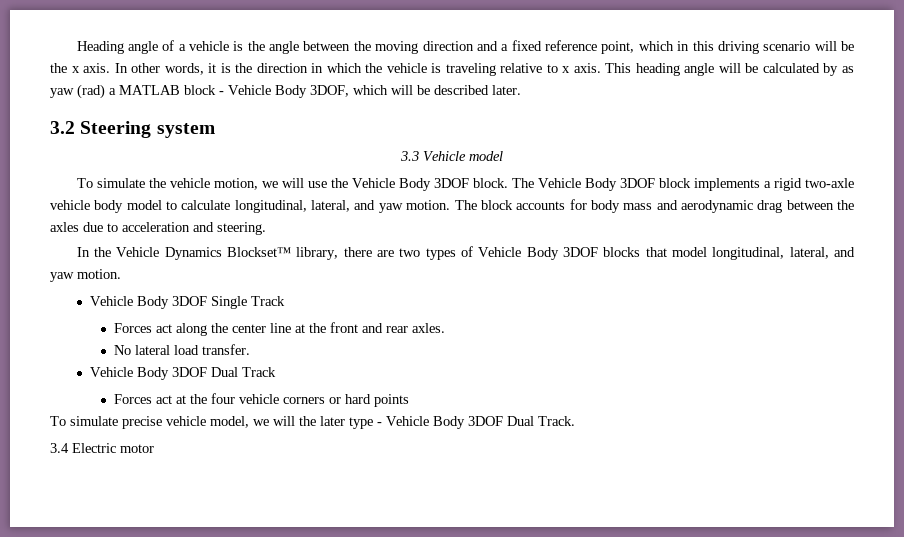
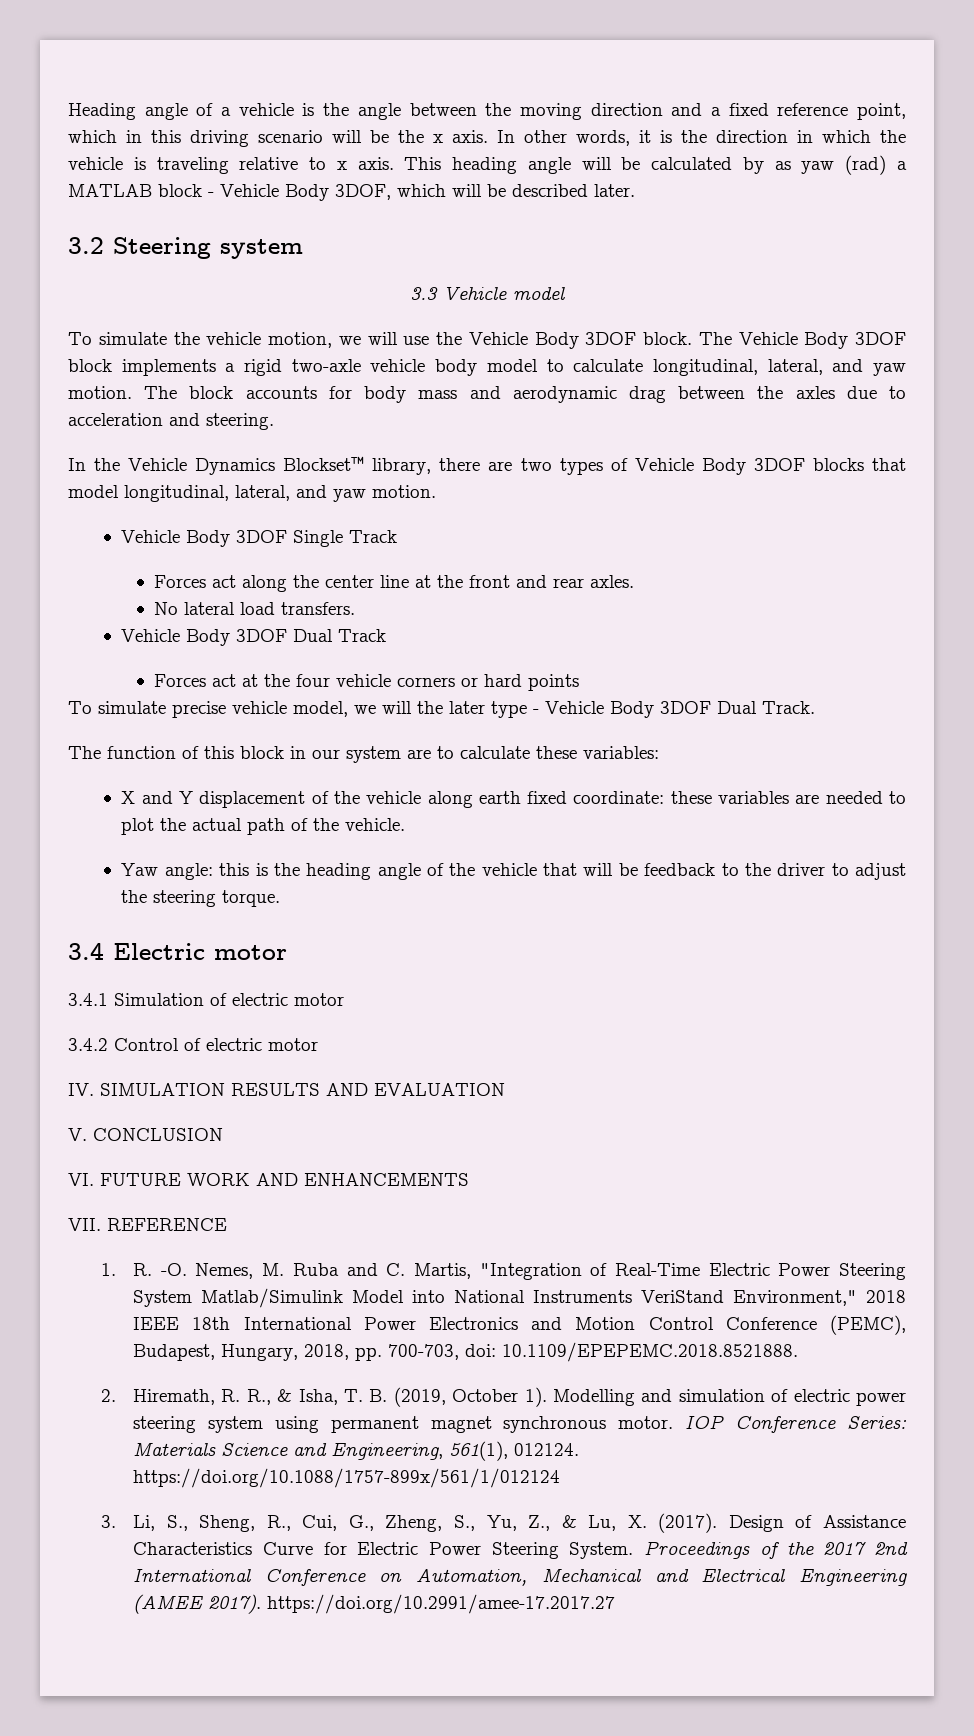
- No lateral load transfer.
+ No lateral load transfers.
+ The function of this block in our system are to calculate these variables:
+ X and Y displacement of the vehicle along earth fixed coordinate: these variables are needed to plot the actual path of the vehicle.
+ Yaw angle: this is the heading angle of the vehicle that will be feedback to the driver to adjust the steering torque.
  3.4 Electric motor
+ 3.4.1 Simulation of electric motor
+ 3.4.2 Control of electric motor
+ IV. SIMULATION RESULTS AND EVALUATION
+ V. CONCLUSION
+ VI. FUTURE WORK AND ENHANCEMENTS
+ VII. REFERENCE
+ 1. R. -O. Nemes, M. Ruba and C. Martis, "Integration of Real-Time Electric Power Steering System Matlab/Simulink Model into National Instruments VeriStand Environment," 2018 IEEE 18th International Power Electronics and Motion Control Conference (PEMC), Budapest, Hungary, 2018, pp. 700-703, doi: 10.1109/EPEPEMC.2018.8521888.
+ 2. Hiremath, R. R., & Isha, T. B. (2019, October 1). Modelling and simulation of electric power steering system using permanent magnet synchronous motor. IOP Conference Series: Materials Science and Engineering, 561(1), 012124. https://doi.org/10.1088/1757-899x/561/1/012124
+ 3. Li, S., Sheng, R., Cui, G., Zheng, S., Yu, Z., & Lu, X. (2017). Design of Assistance Characteristics Curve for Electric Power Steering System. Proceedings of the 2017 2nd International Conference on Automation, Mechanical and Electrical Engineering (AMEE 2017). https://doi.org/10.2991/amee-17.2017.27

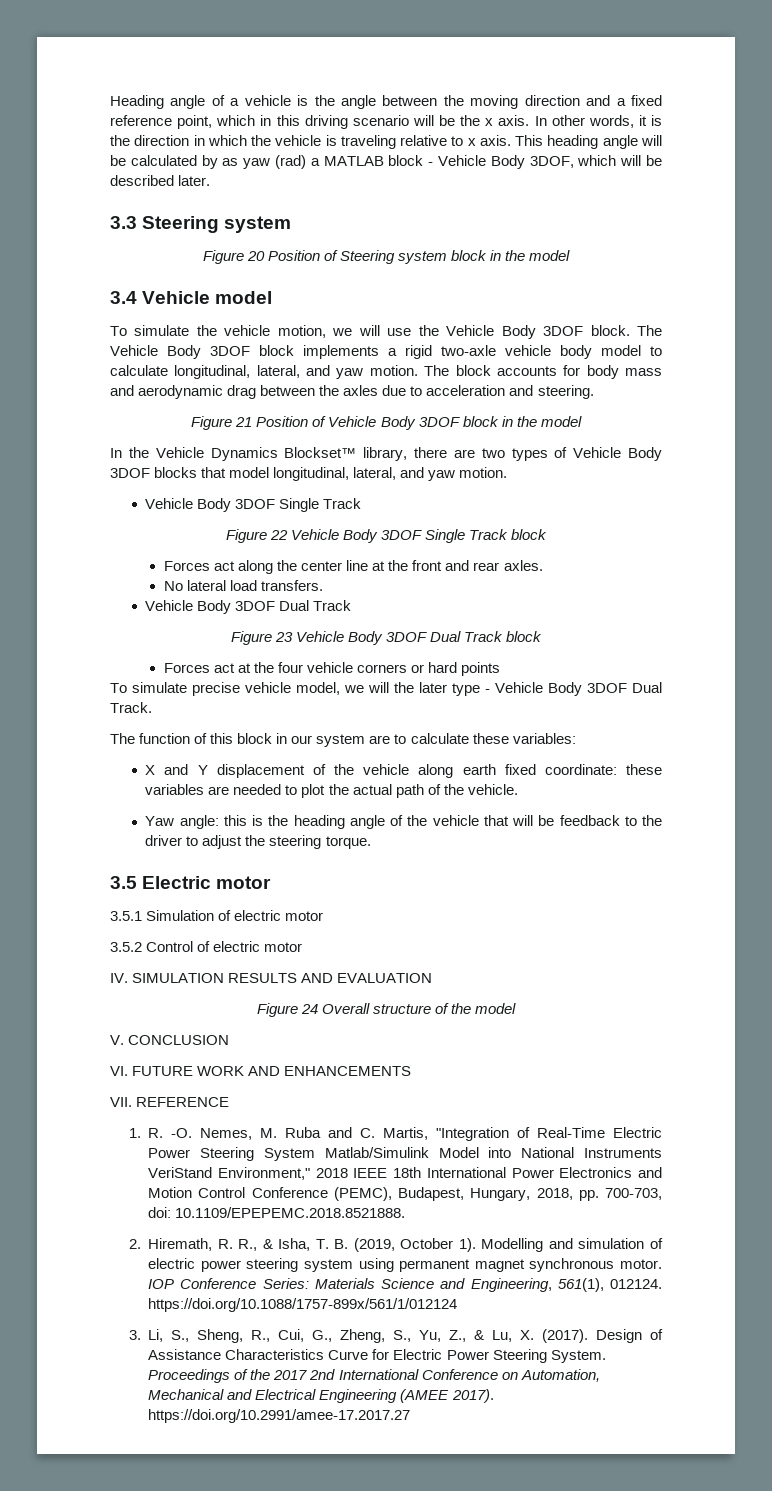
- 3.2 Steering system
+ 3.3 Steering system
- 3.3 Vehicle model
+ Figure 20 Position of Steering system block in the model
+ 3.4 Vehicle model
+ Figure 21 Position of Vehicle Body 3DOF block in the model
+ Figure 22 Vehicle Body 3DOF Single Track block
+ Figure 23 Vehicle Body 3DOF Dual Track block
- 3.4 Electric motor
+ 3.5 Electric motor
- 3.4.1 Simulation of electric motor
+ 3.5.1 Simulation of electric motor
- 3.4.2 Control of electric motor
+ 3.5.2 Control of electric motor
+ Figure 24 Overall structure of the model

